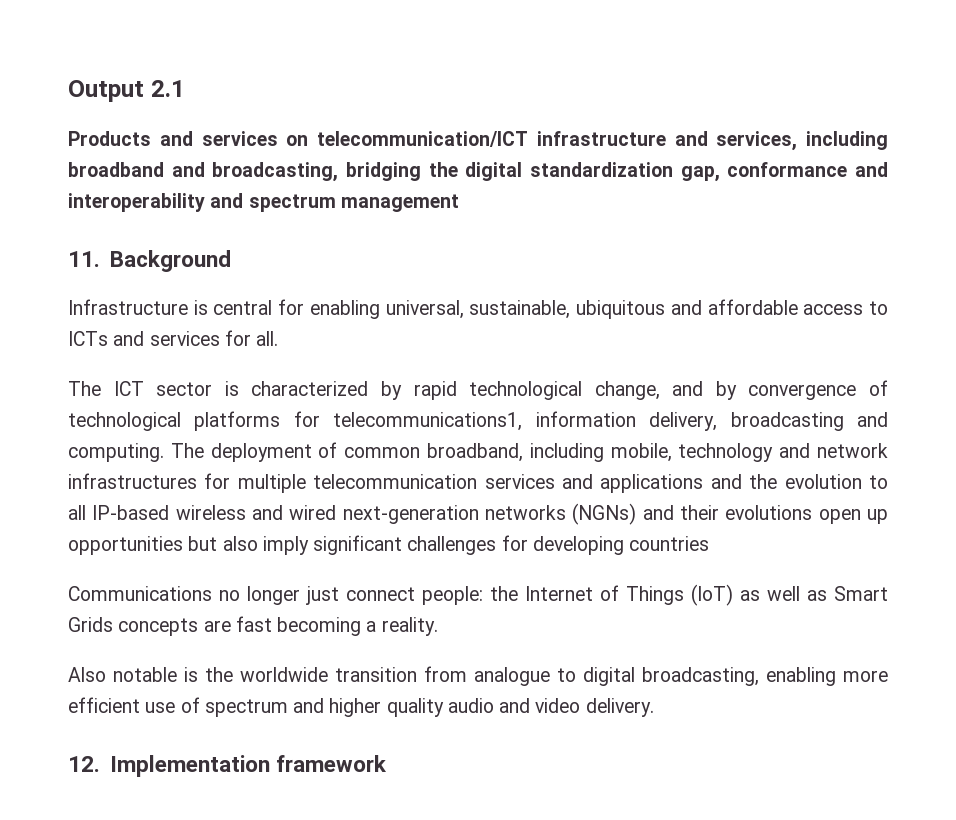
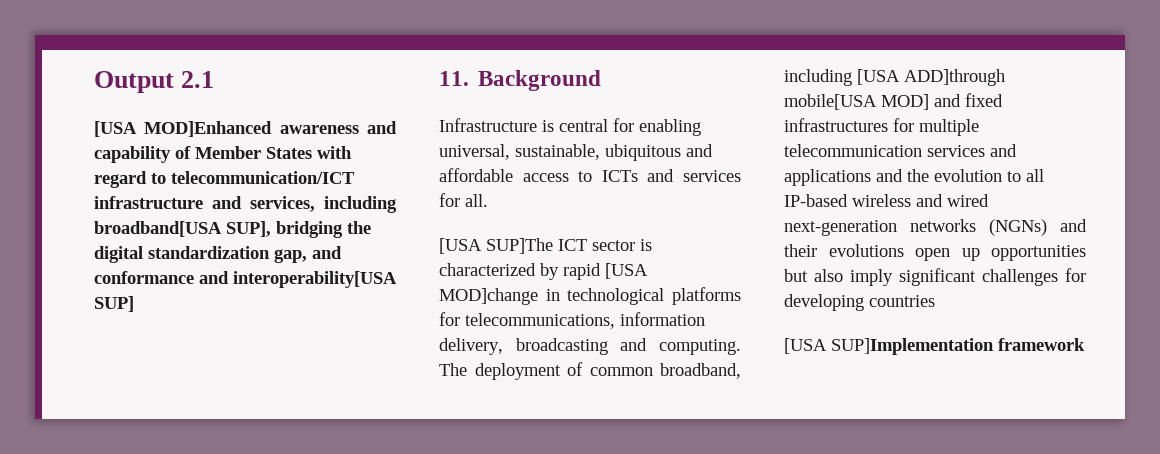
- Products and services on telecommunication/ICT infrastructure and services, including broadband and broadcasting, bridging the digital standardization gap, conformance and interoperability and spectrum management
+ [USA MOD]Enhanced awareness and capability of Member States with regard to telecommunication/ICT infrastructure and services, including broadband[USA SUP], bridging the digital standardization gap, and conformance and interoperability[USA SUP]
- The ICT sector is characterized by rapid technological change, and by convergence of technological platforms for telecommunications1, information delivery, broadcasting and computing.
+ [USA SUP]The ICT sector is characterized by rapid [USA MOD]change in technological platforms for telecommunications, information delivery, broadcasting and computing.
- The deployment of common broadband, including mobile, technology and network infrastructures for multiple telecommunication services and applications and the evolution to all IP-based wireless and wired next-generation networks (NGNs) and their evolutions open up opportunities but also imply significant challenges for developing countries
+ The deployment of common broadband, including [USA ADD]through mobile[USA MOD] and fixed infrastructures for multiple telecommunication services and applications and the evolution to all IP-based wireless and wired next-generation networks (NGNs) and their evolutions open up opportunities but also imply significant challenges for developing countries
- Communications no longer just connect people: the Internet of Things (IoT) as well as Smart Grids concepts are fast becoming a reality.
- Also notable is the worldwide transition from analogue to digital broadcasting, enabling more efficient use of spectrum and higher quality audio and video delivery.
- 12. Implementation framework
+ [USA SUP]Implementation framework

